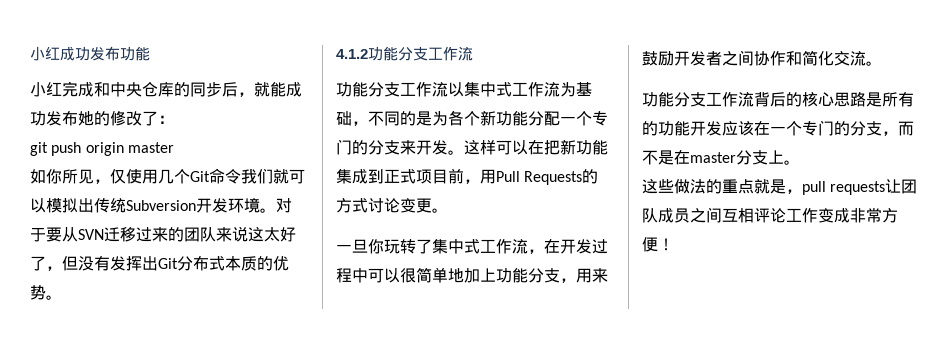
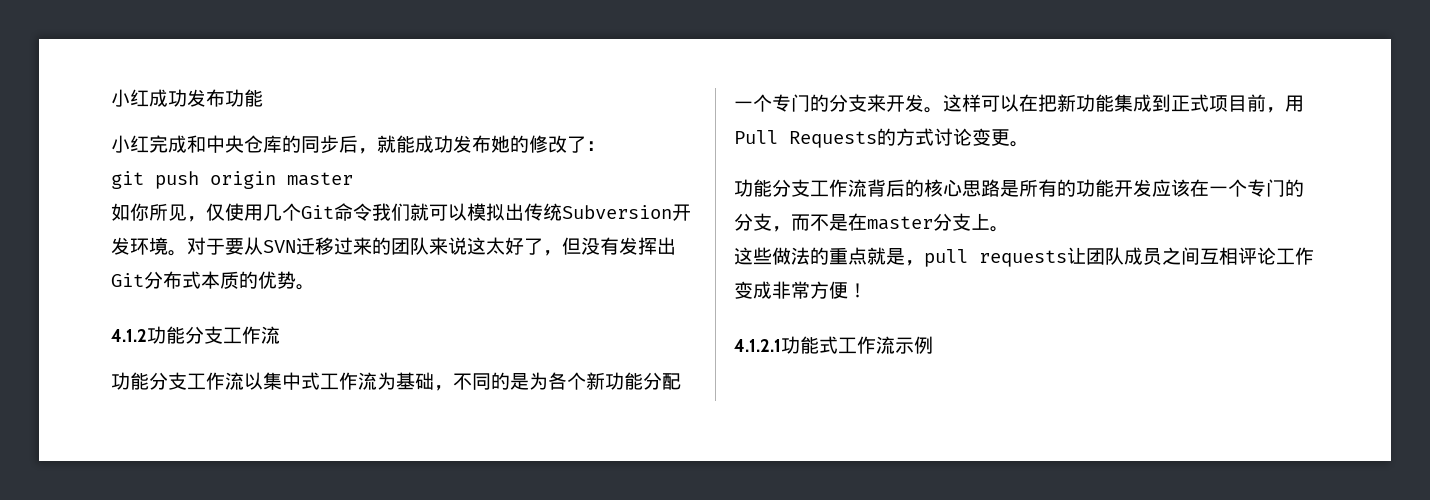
- 一旦你玩转了集中式工作流，在开发过程中可以很简单地加上功能分支，用来鼓励开发者之间协作和简化交流。
+ 4.1.2.1功能式工作流示例

